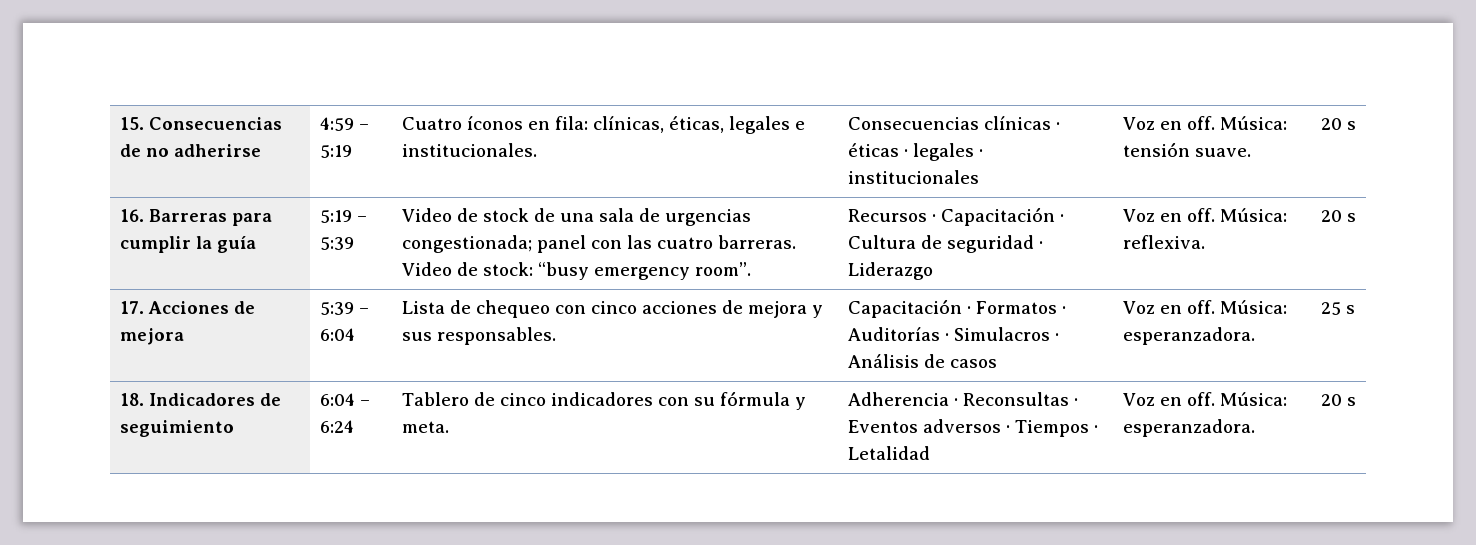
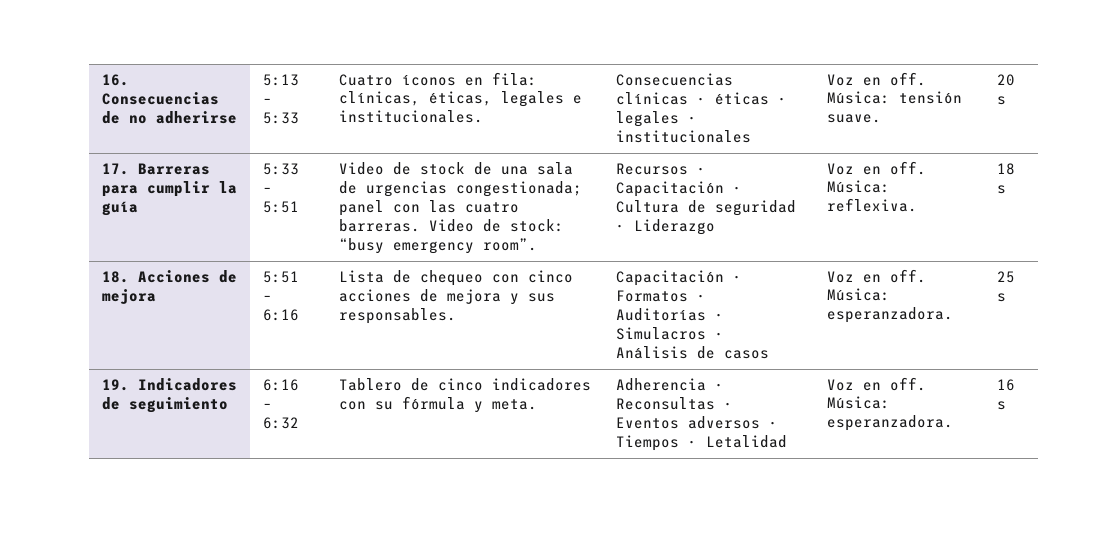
- 15. Consecuencias de no adherirse | 4:59 – 5:19 | Cuatro íconos en fila: clínicas, éticas, legales e institucionales. | Consecuencias clínicas · éticas · legales · institucionales | Voz en off. Música: tensión suave. | 20 s
+ 16. Consecuencias de no adherirse | 5:13 – 5:33 | Cuatro íconos en fila: clínicas, éticas, legales e institucionales. | Consecuencias clínicas · éticas · legales · institucionales | Voz en off. Música: tensión suave. | 20 s
- 16. Barreras para cumplir la guía
+ 17. Barreras para cumplir la guía
- 5:19 – 5:39
+ 5:33 – 5:51
- Música: reflexiva. | 20 s
- 17. Acciones de mejora | 5:39 – 6:04 | Lista de chequeo con cinco acciones de mejora y sus responsables. | Capacitación · Formatos · Auditorías · Simulacros · Análisis de casos | Voz en off. Música: esperanzadora. | 25 s
+ Música: reflexiva. | 18 s
+ 18. Acciones de mejora | 5:51 – 6:16 | Lista de chequeo con cinco acciones de mejora y sus responsables. | Capacitación · Formatos · Auditorías · Simulacros · Análisis de casos | Voz en off. Música: esperanzadora. | 25 s
- 18. Indicadores de seguimiento | 6:04 – 6:24 | Tablero de cinco indicadores con su fórmula y meta. | Adherencia · Reconsultas · Eventos adversos · Tiempos · Letalidad | Voz en off. Música: esperanzadora. | 20 s
+ 19. Indicadores de seguimiento | 6:16 – 6:32 | Tablero de cinco indicadores con su fórmula y meta. | Adherencia · Reconsultas · Eventos adversos · Tiempos · Letalidad | Voz en off. Música: esperanzadora. | 16 s

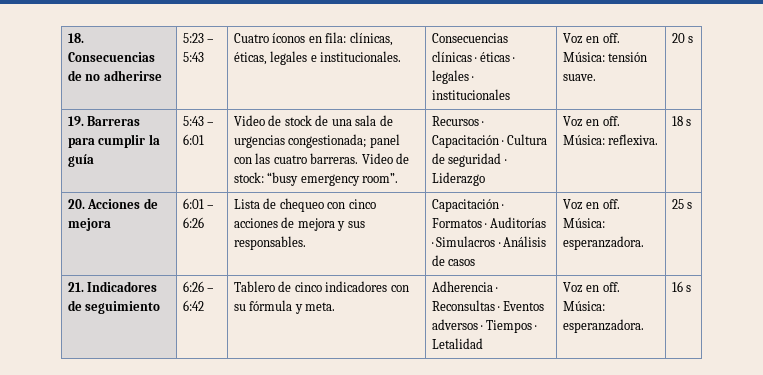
- 16. Consecuencias de no adherirse | 5:13 – 5:33 | Cuatro íconos en fila: clínicas, éticas, legales e institucionales. | Consecuencias clínicas · éticas · legales · institucionales | Voz en off. Música: tensión suave. | 20 s
+ 18. Consecuencias de no adherirse | 5:23 – 5:43 | Cuatro íconos en fila: clínicas, éticas, legales e institucionales. | Consecuencias clínicas · éticas · legales · institucionales | Voz en off. Música: tensión suave. | 20 s
- 17. Barreras para cumplir la guía
+ 19. Barreras para cumplir la guía
- 5:33 – 5:51
+ 5:43 – 6:01
- 18. Acciones de mejora | 5:51 – 6:16 | Lista de chequeo con cinco acciones de mejora y sus responsables. | Capacitación · Formatos · Auditorías · Simulacros · Análisis de casos | Voz en off. Música: esperanzadora. | 25 s
+ 20. Acciones de mejora | 6:01 – 6:26 | Lista de chequeo con cinco acciones de mejora y sus responsables. | Capacitación · Formatos · Auditorías · Simulacros · Análisis de casos | Voz en off. Música: esperanzadora. | 25 s
- 19. Indicadores de seguimiento | 6:16 – 6:32 | Tablero de cinco indicadores con su fórmula y meta. | Adherencia · Reconsultas · Eventos adversos · Tiempos · Letalidad | Voz en off. Música: esperanzadora. | 16 s
+ 21. Indicadores de seguimiento | 6:26 – 6:42 | Tablero de cinco indicadores con su fórmula y meta. | Adherencia · Reconsultas · Eventos adversos · Tiempos · Letalidad | Voz en off. Música: esperanzadora. | 16 s

